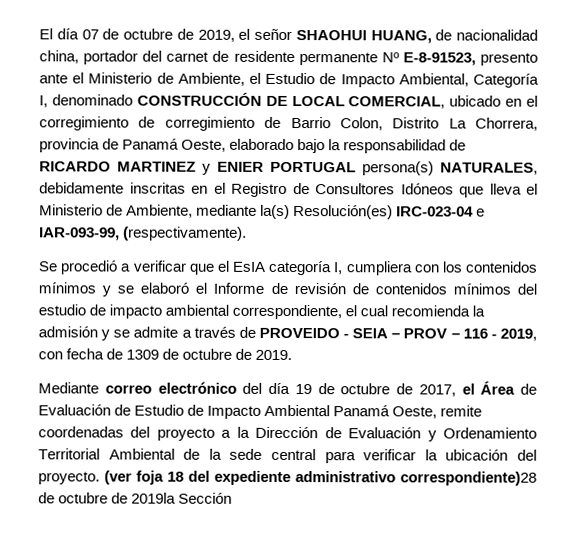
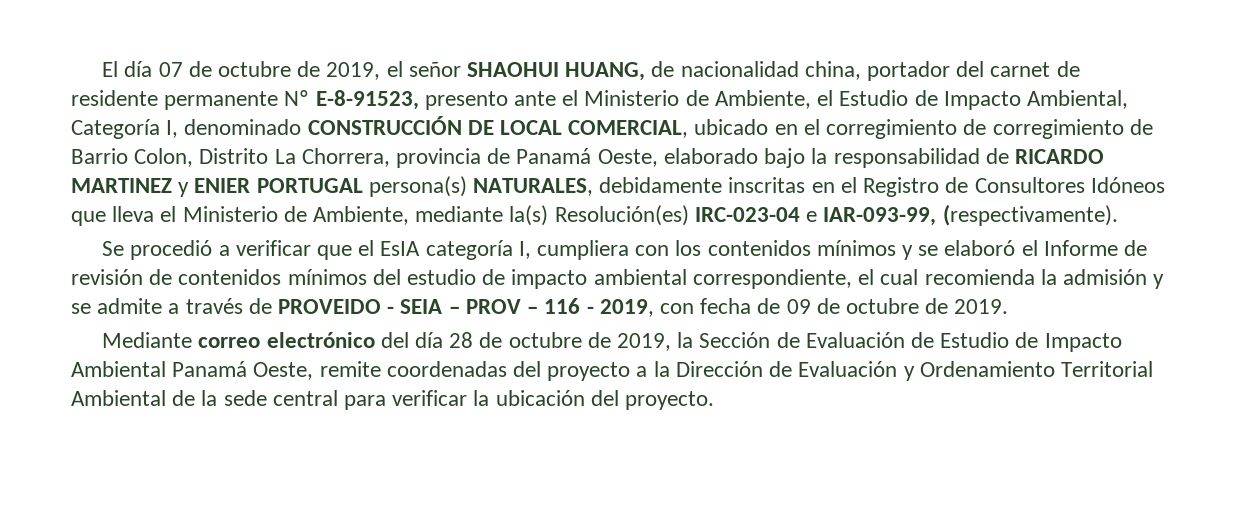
- Se procedió a verificar que el EsIA categoría I, cumpliera con los contenidos mínimos y se elaboró el Informe de revisión de contenidos mínimos del estudio de impacto ambiental correspondiente, el cual recomienda la admisión y se admite a través de PROVEIDO - SEIA – PROV – 116 - 2019, con fecha de 1309 de octubre de 2019.
+ Se procedió a verificar que el EsIA categoría I, cumpliera con los contenidos mínimos y se elaboró el Informe de revisión de contenidos mínimos del estudio de impacto ambiental correspondiente, el cual recomienda la admisión y se admite a través de PROVEIDO - SEIA – PROV – 116 - 2019, con fecha de 09 de octubre de 2019.
- Mediante correo electrónico del día 19 de octubre de 2017, el Área de Evaluación de Estudio de Impacto Ambiental Panamá Oeste, remite coordenadas del proyecto a la Dirección de Evaluación y Ordenamiento Territorial Ambiental de la sede central para verificar la ubicación del proyecto. (ver foja 18 del expediente administrativo correspondiente)28 de octubre de 2019la Sección
+ Mediante correo electrónico del día 28 de octubre de 2019, la Sección de Evaluación de Estudio de Impacto Ambiental Panamá Oeste, remite coordenadas del proyecto a la Dirección de Evaluación y Ordenamiento Territorial Ambiental de la sede central para verificar la ubicación del proyecto.

